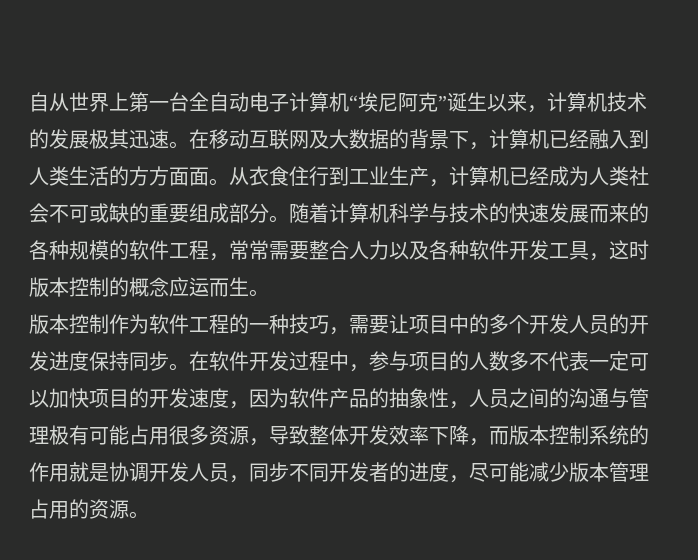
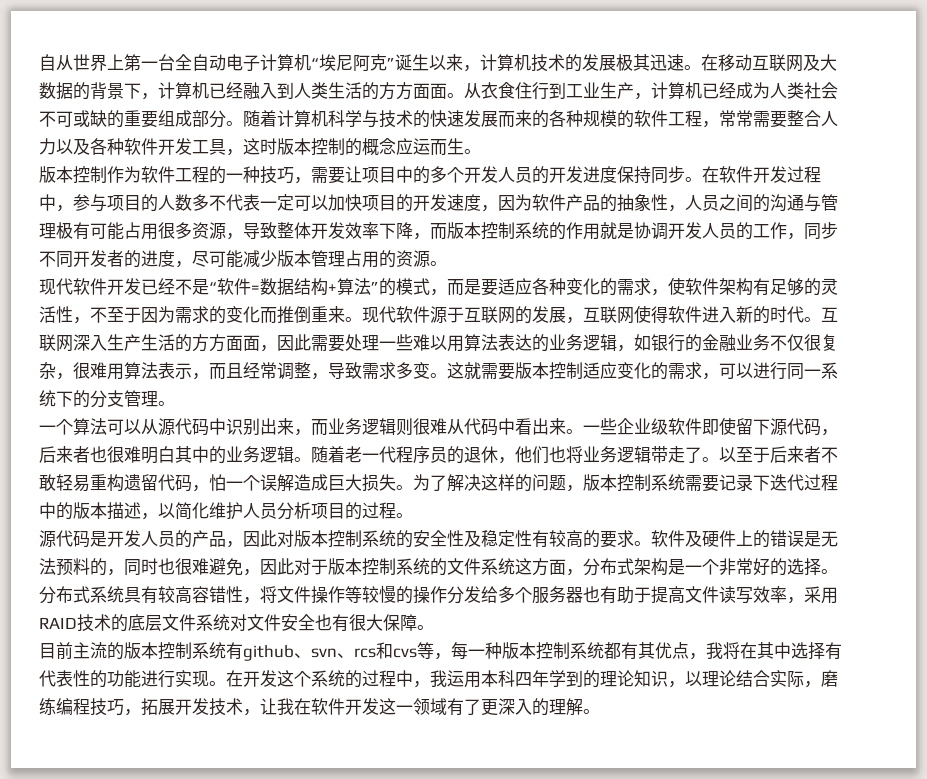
- 在软件开发过程中，参与项目的人数多不代表一定可以加快项目的开发速度，因为软件产品的抽象性，人员之间的沟通与管理极有可能占用很多资源，导致整体开发效率下降，而版本控制系统的作用就是协调开发人员，同步不同开发者的进度，尽可能减少版本管理占用的资源。
+ 在软件开发过程中，参与项目的人数多不代表一定可以加快项目的开发速度，因为软件产品的抽象性，人员之间的沟通与管理极有可能占用很多资源，导致整体开发效率下降，而版本控制系统的作用就是协调开发人员的工作，同步不同开发者的进度，尽可能减少版本管理占用的资源。
+ 现代软件开发已经不是“软件=数据结构+算法”的模式，而是要适应各种变化的需求，使软件架构有足够的灵活性，不至于因为需求的变化而推倒重来。现代软件源于互联网的发展，互联网使得软件进入新的时代。互联网深入生产生活的方方面面，因此需要处理一些难以用算法表达的业务逻辑，如银行的金融业务不仅很复杂，很难用算法表示，而且经常调整，导致需求多变。这就需要版本控制适应变化的需求，可以进行同一系统下的分支管理。
+ 一个算法可以从源代码中识别出来，而业务逻辑则很难从代码中看出来。一些企业级软件即使留下源代码，后来者也很难明白其中的业务逻辑。随着老一代程序员的退休，他们也将业务逻辑带走了。以至于后来者不敢轻易重构遗留代码，怕一个误解造成巨大损失。为了解决这样的问题，版本控制系统需要记录下迭代过程中的版本描述，以简化维护人员分析项目的过程。
+ 源代码是开发人员的产品，因此对版本控制系统的安全性及稳定性有较高的要求。软件及硬件上的错误是无法预料的，同时也很难避免，因此对于版本控制系统的文件系统这方面，分布式架构是一个非常好的选择。分布式系统具有较高容错性，将文件操作等较慢的操作分发给多个服务器也有助于提高文件读写效率，采用RAID技术的底层文件系统对文件安全也有很大保障。
+ 目前主流的版本控制系统有github、svn、rcs和cvs等，每一种版本控制系统都有其优点，我将在其中选择有代表性的功能进行实现。在开发这个系统的过程中，我运用本科四年学到的理论知识，以理论结合实际，磨练编程技巧，拓展开发技术，让我在软件开发这一领域有了更深入的理解。

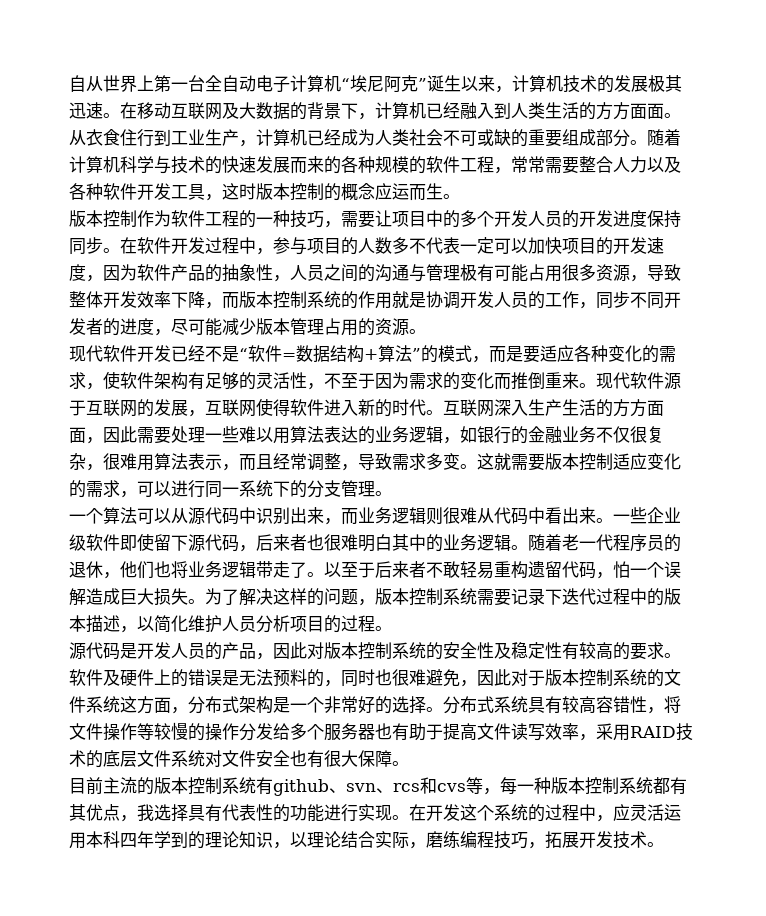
- 目前主流的版本控制系统有github、svn、rcs和cvs等，每一种版本控制系统都有其优点，我将在其中选择有代表性的功能进行实现。
+ 目前主流的版本控制系统有github、svn、rcs和cvs等，每一种版本控制系统都有其优点，我选择具有代表性的功能进行实现。
- 在开发这个系统的过程中，我运用本科四年学到的理论知识，以理论结合实际，磨练编程技巧，拓展开发技术，让我在软件开发这一领域有了更深入的理解。
+ 在开发这个系统的过程中，应灵活运用本科四年学到的理论知识，以理论结合实际，磨练编程技巧，拓展开发技术。

